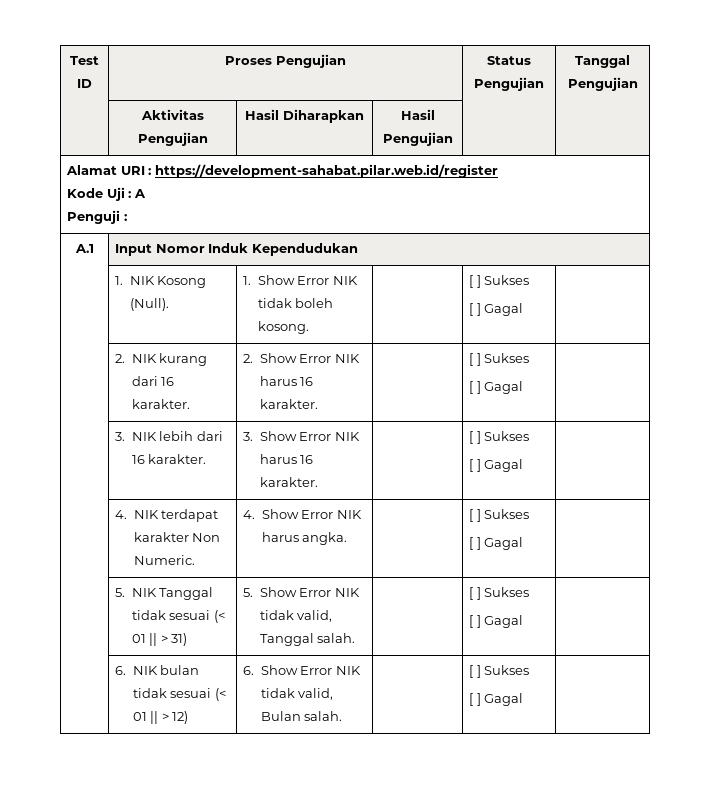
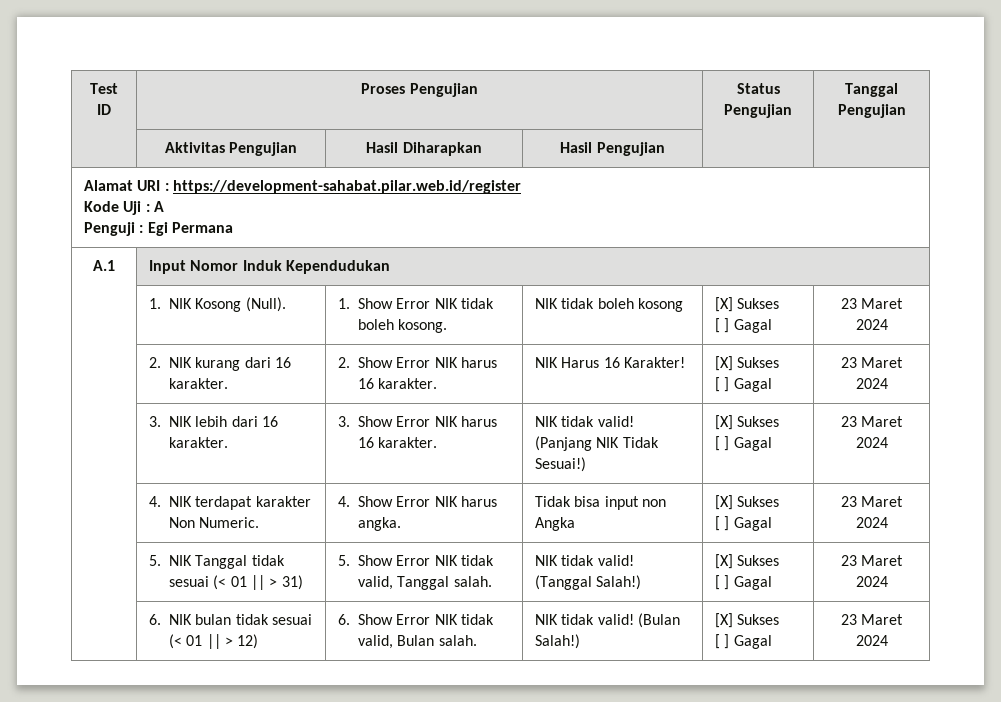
  Alamat URI : https://development-sahabat.pilar.web.id/register
  Kode Uji : A
- Penguji :
+ Penguji : Egi Permana
- | 1. NIK Kosong (Null). | 1. Show Error NIK tidak boleh kosong. | | [ ] Sukses
- [ ] Gagal |
+ | 1. NIK Kosong (Null). | 1. Show Error NIK tidak boleh kosong. | NIK tidak boleh kosong | [X] Sukses
+ [ ] Gagal | 23 Maret 2024
- | 2. NIK kurang dari 16 karakter. | 2. Show Error NIK harus 16 karakter. | | [ ] Sukses
- [ ] Gagal |
+ | 2. NIK kurang dari 16 karakter. | 2. Show Error NIK harus 16 karakter. | NIK Harus 16 Karakter! | [X] Sukses
+ [ ] Gagal | 23 Maret 2024
- | 3. NIK lebih dari 16 karakter. | 3. Show Error NIK harus 16 karakter. | | [ ] Sukses
- [ ] Gagal |
+ | 3. NIK lebih dari 16 karakter. | 3. Show Error NIK harus 16 karakter. | NIK tidak valid! (Panjang NIK Tidak Sesuai!) | [X] Sukses
+ [ ] Gagal | 23 Maret 2024
- | 4. NIK terdapat karakter Non Numeric. | 4. Show Error NIK harus angka. | | [ ] Sukses
- [ ] Gagal |
+ | 4. NIK terdapat karakter Non Numeric. | 4. Show Error NIK harus angka. | Tidak bisa input non Angka | [X] Sukses
+ [ ] Gagal | 23 Maret 2024
- | 5. NIK Tanggal tidak sesuai (< 01 || > 31) | 5. Show Error NIK tidak valid, Tanggal salah. | | [ ] Sukses
- [ ] Gagal |
+ | 5. NIK Tanggal tidak sesuai (< 01 || > 31) | 5. Show Error NIK tidak valid, Tanggal salah. | NIK tidak valid! (Tanggal Salah!) | [X] Sukses
+ [ ] Gagal | 23 Maret 2024
- | 6. NIK bulan tidak sesuai (< 01 || > 12) | 6. Show Error NIK tidak valid, Bulan salah. | | [ ] Sukses
- [ ] Gagal |
+ | 6. NIK bulan tidak sesuai (< 01 || > 12) | 6. Show Error NIK tidak valid, Bulan salah. | NIK tidak valid! (Bulan Salah!) | [X] Sukses
+ [ ] Gagal | 23 Maret 2024

